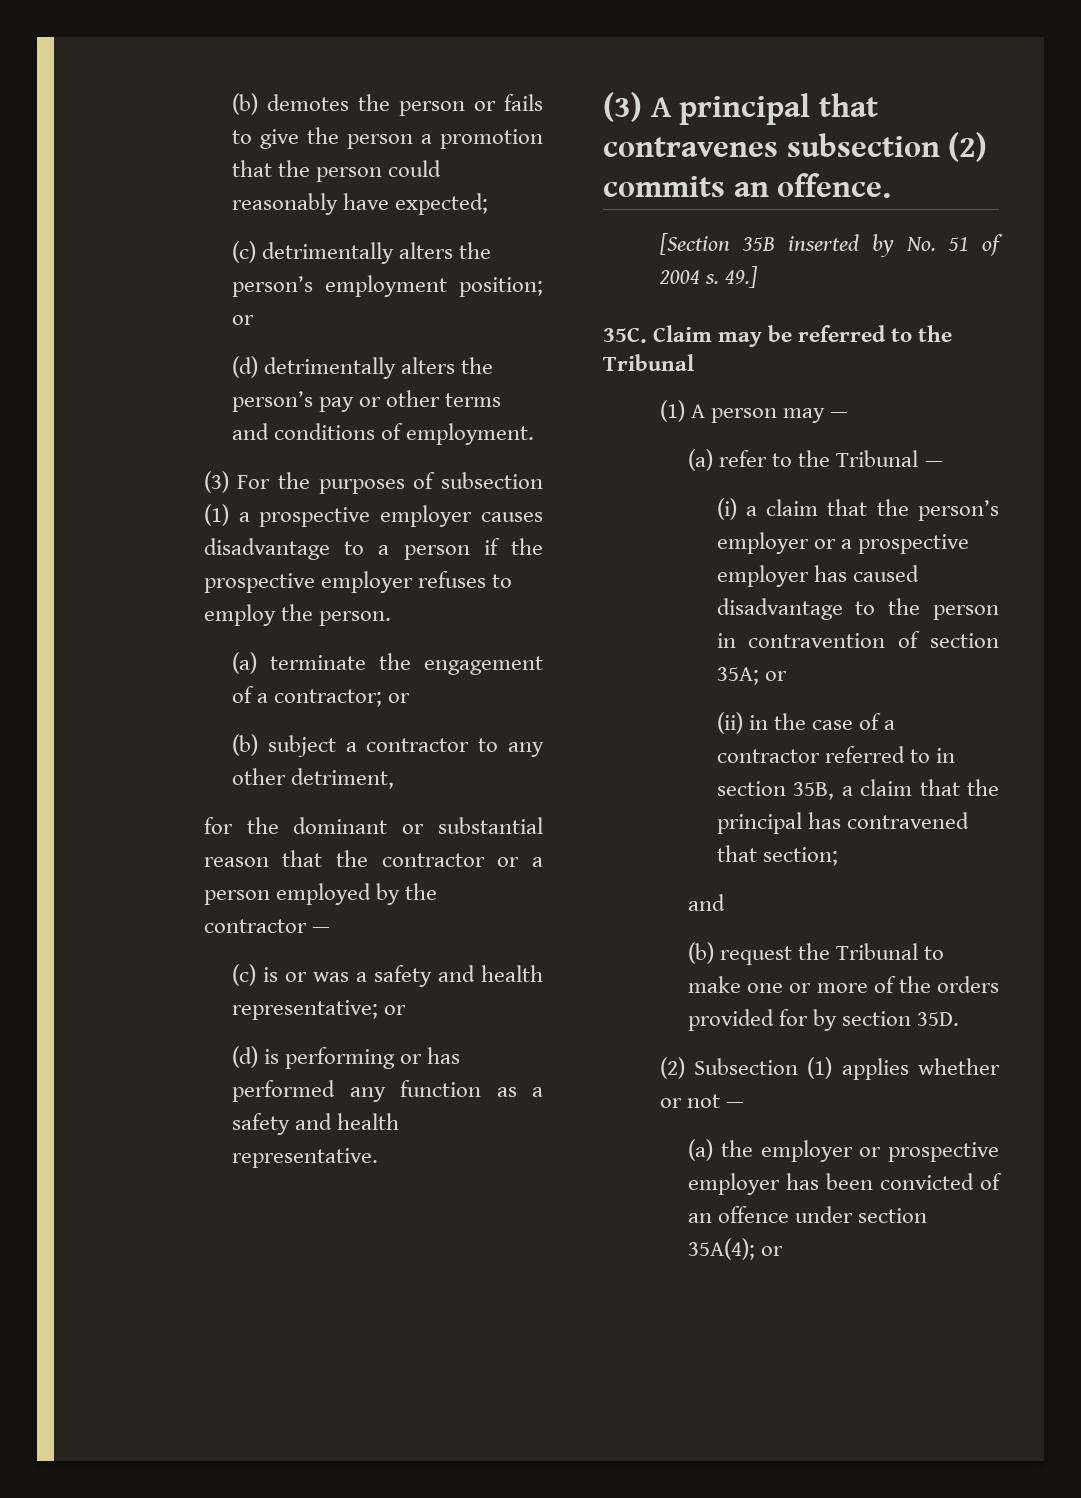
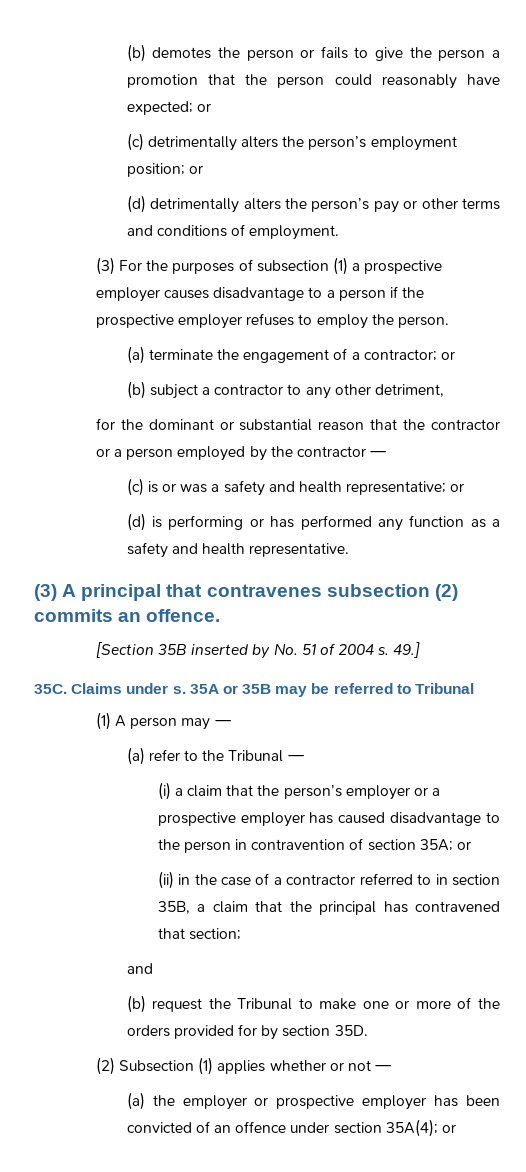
- (b) demotes the person or fails to give the person a promotion that the person could reasonably have expected;
+ (b) demotes the person or fails to give the person a promotion that the person could reasonably have expected; or
- Claim may be referred to the Tribunal
+ Claims under s. 35A or 35B may be referred to Tribunal

